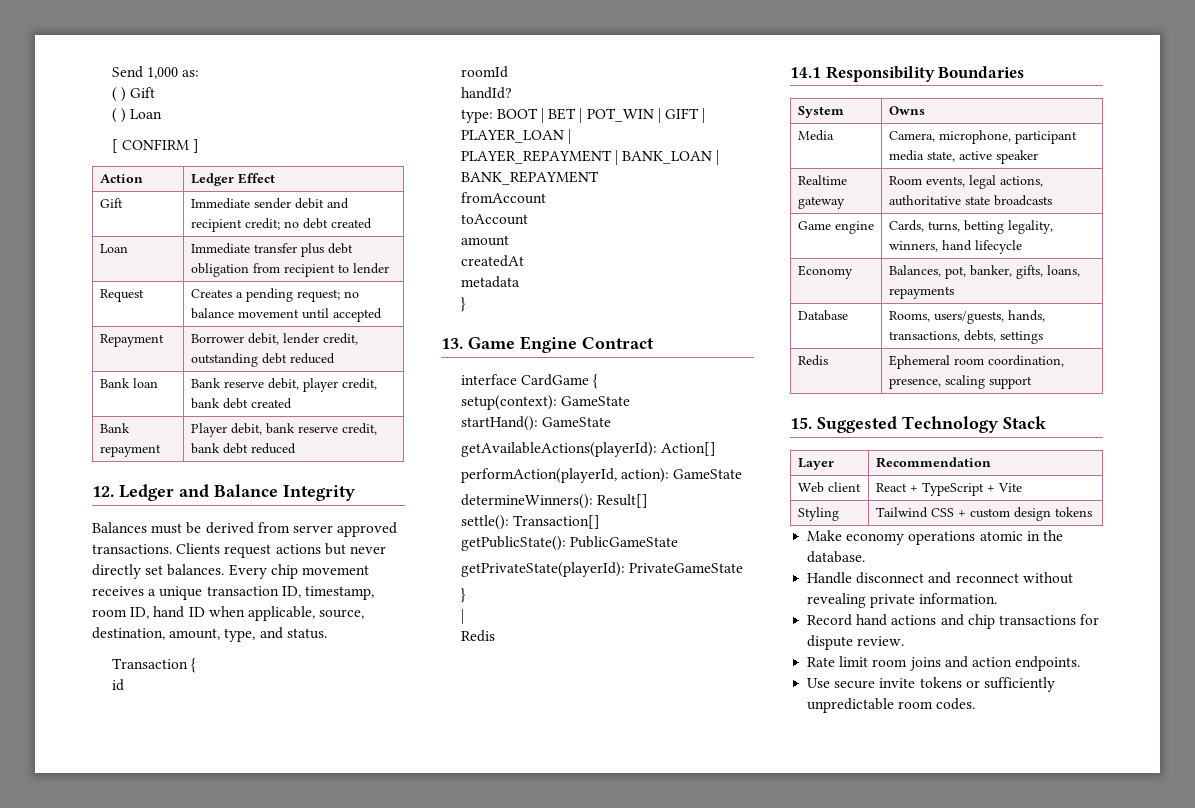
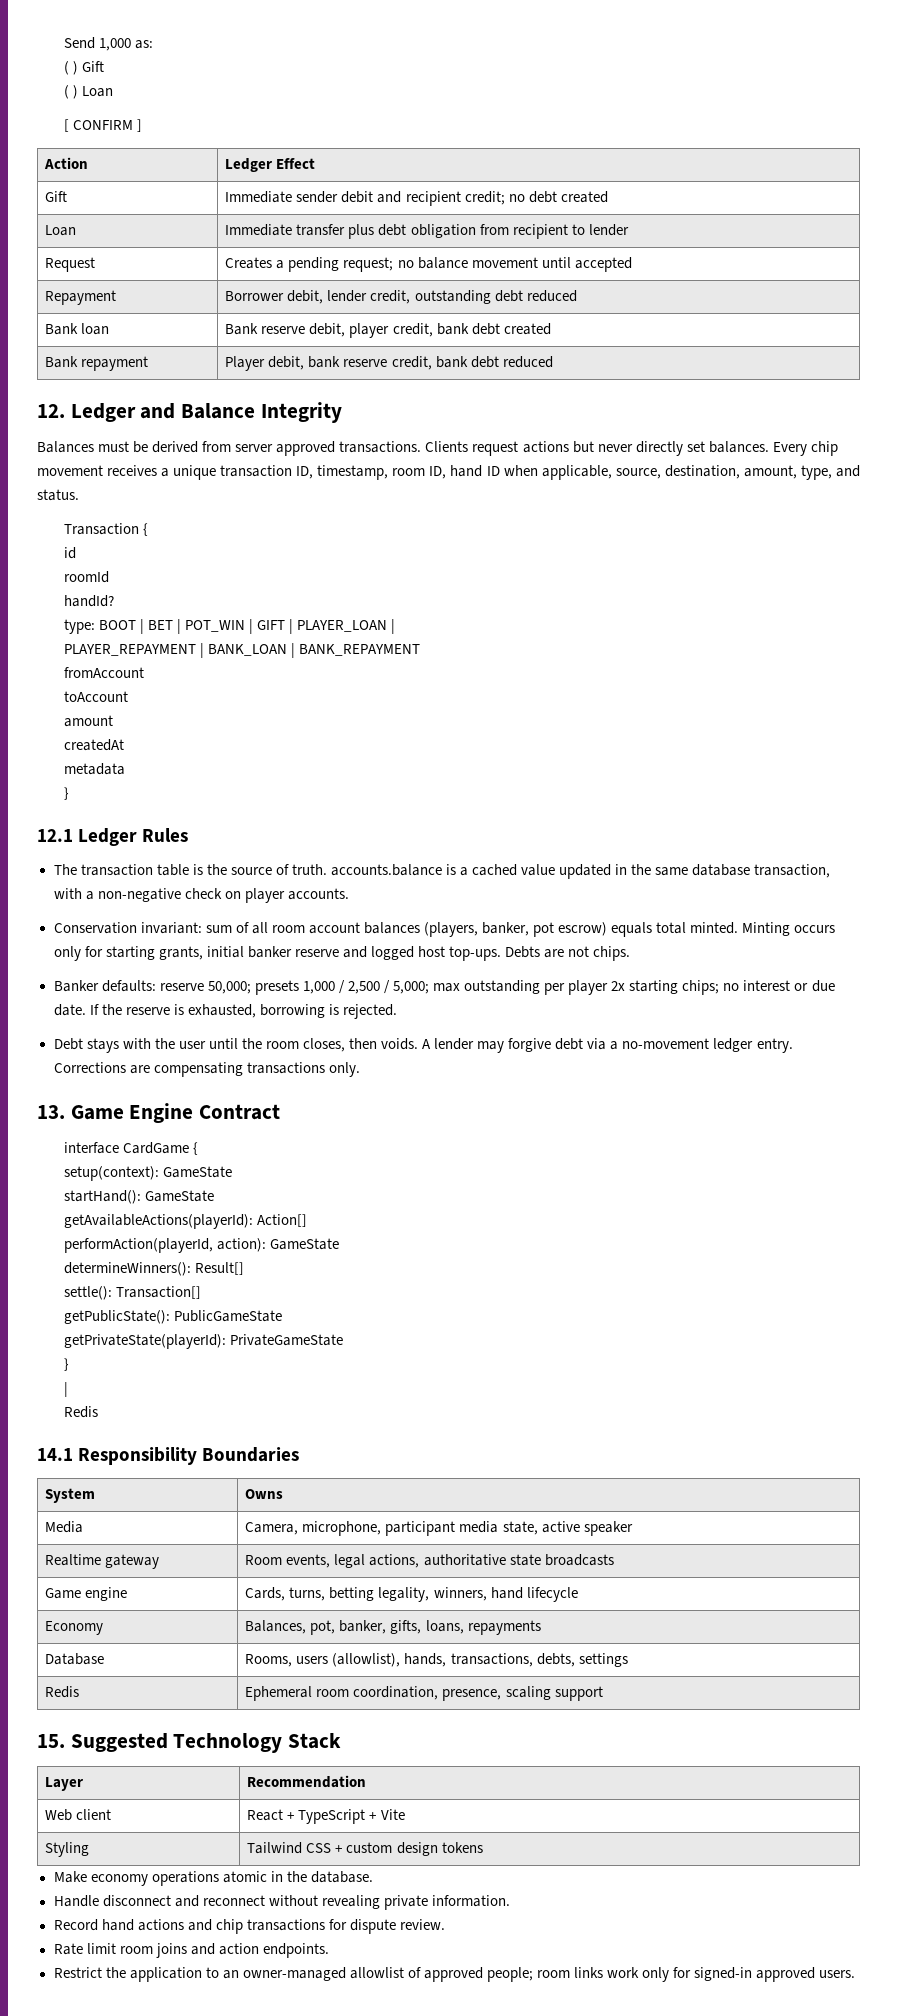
+ 12.1 Ledger Rules
+ The transaction table is the source of truth. accounts.balance is a cached value updated in the same database transaction, with a non-negative check on player accounts.
+ Conservation invariant: sum of all room account balances (players, banker, pot escrow) equals total minted. Minting occurs only for starting grants, initial banker reserve and logged host top-ups. Debts are not chips.
+ Banker defaults: reserve 50,000; presets 1,000 / 2,500 / 5,000; max outstanding per player 2x starting chips; no interest or due date. If the reserve is exhausted, borrowing is rejected.
+ Debt stays with the user until the room closes, then voids. A lender may forgive debt via a no-movement ledger entry. Corrections are compensating transactions only.
- Database | Rooms, users/guests, hands, transactions, debts, settings
+ Database | Rooms, users (allowlist), hands, transactions, debts, settings
- Use secure invite tokens or sufficiently unpredictable room codes.
+ Restrict the application to an owner-managed allowlist of approved people; room links work only for signed-in approved users.

